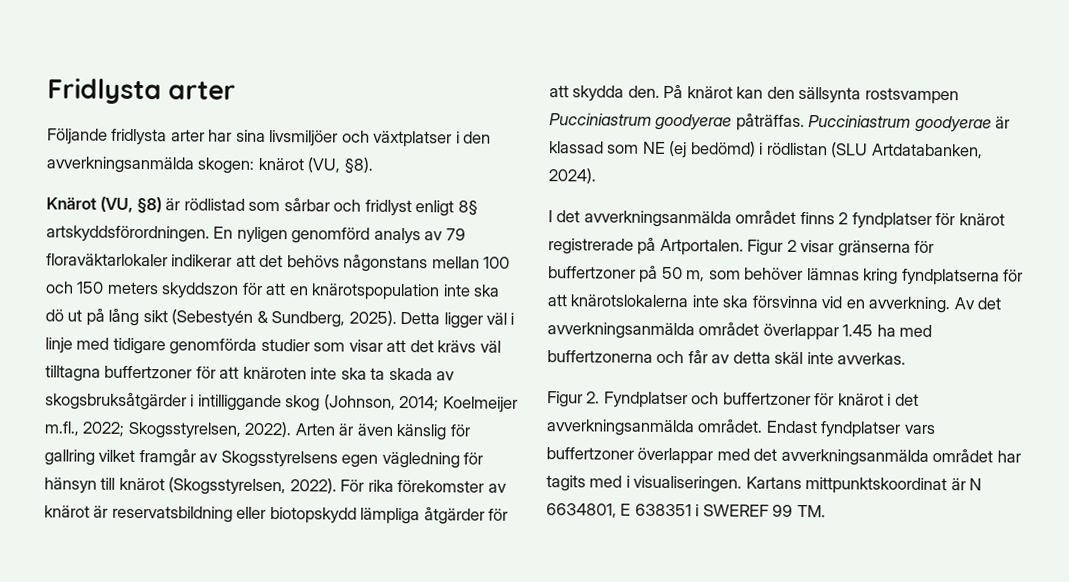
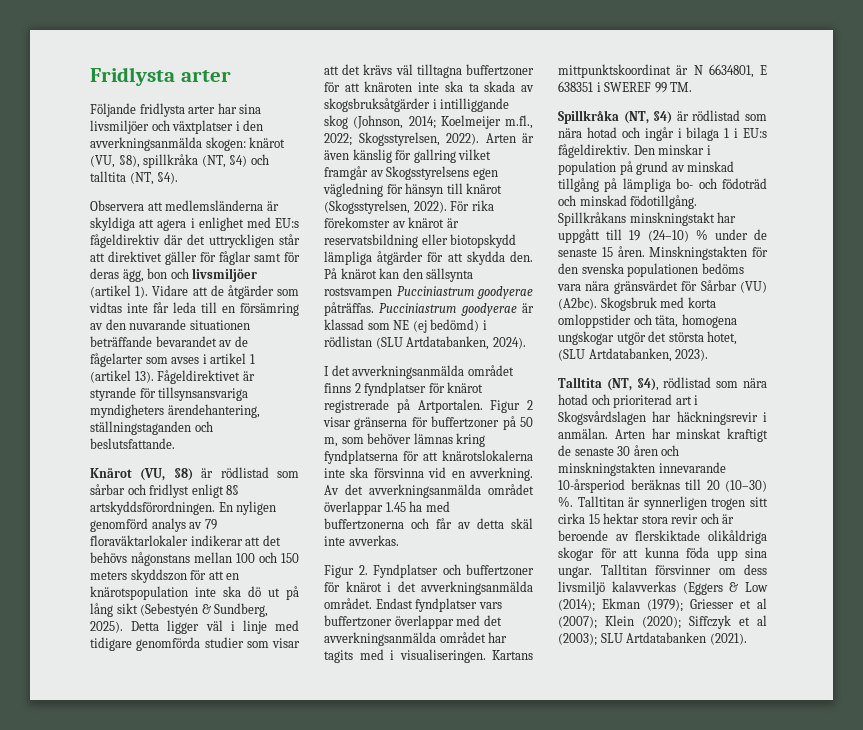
- Följande fridlysta arter har sina livsmiljöer och växtplatser i den avverkningsanmälda skogen: knärot (VU, §8).
+ Följande fridlysta arter har sina livsmiljöer och växtplatser i den avverkningsanmälda skogen: knärot (VU, §8), spillkråka (NT, §4) och talltita (NT, §4).
+ Observera att medlemsländerna är skyldiga att agera i enlighet med EU:s fågeldirektiv där det uttryckligen står att direktivet gäller för fåglar samt för deras ägg, bon och livsmiljöer (artikel 1). Vidare att de åtgärder som vidtas inte får leda till en försämring av den nuvarande situationen beträffande bevarandet av de fågelarter som avses i artikel 1 (artikel 13). Fågeldirektivet är styrande för tillsynsansvariga myndigheters ärendehantering, ställningstaganden och beslutsfattande.
+ Spillkråka (NT, §4) är rödlistad som nära hotad och ingår i bilaga 1 i EU:s fågeldirektiv. Den minskar i population på grund av minskad tillgång på lämpliga bo- och födoträd och minskad födotillgång. Spillkråkans minskningstakt har uppgått till 19 (24–10) % under de senaste 15 åren. Minskningstakten för den svenska populationen bedöms vara nära gränsvärdet för Sårbar (VU) (A2bc). Skogsbruk med korta omloppstider och täta, homogena ungskogar utgör det största hotet, (SLU Artdatabanken, 2023).
+ Talltita (NT, §4), rödlistad som nära hotad och prioriterad art i Skogsvårdslagen har häckningsrevir i anmälan. Arten har minskat kraftigt de senaste 30 åren och minskningstakten innevarande 10-årsperiod beräknas till 20 (10–30) %. Talltitan är synnerligen trogen sitt cirka 15 hektar stora revir och är beroende av flerskiktade olikåldriga skogar för att kunna föda upp sina ungar. Talltitan försvinner om dess livsmiljö kalavverkas (Eggers & Low (2014); Ekman (1979); Griesser et al (2007); Klein (2020); Siffczyk et al (2003); SLU Artdatabanken (2021).

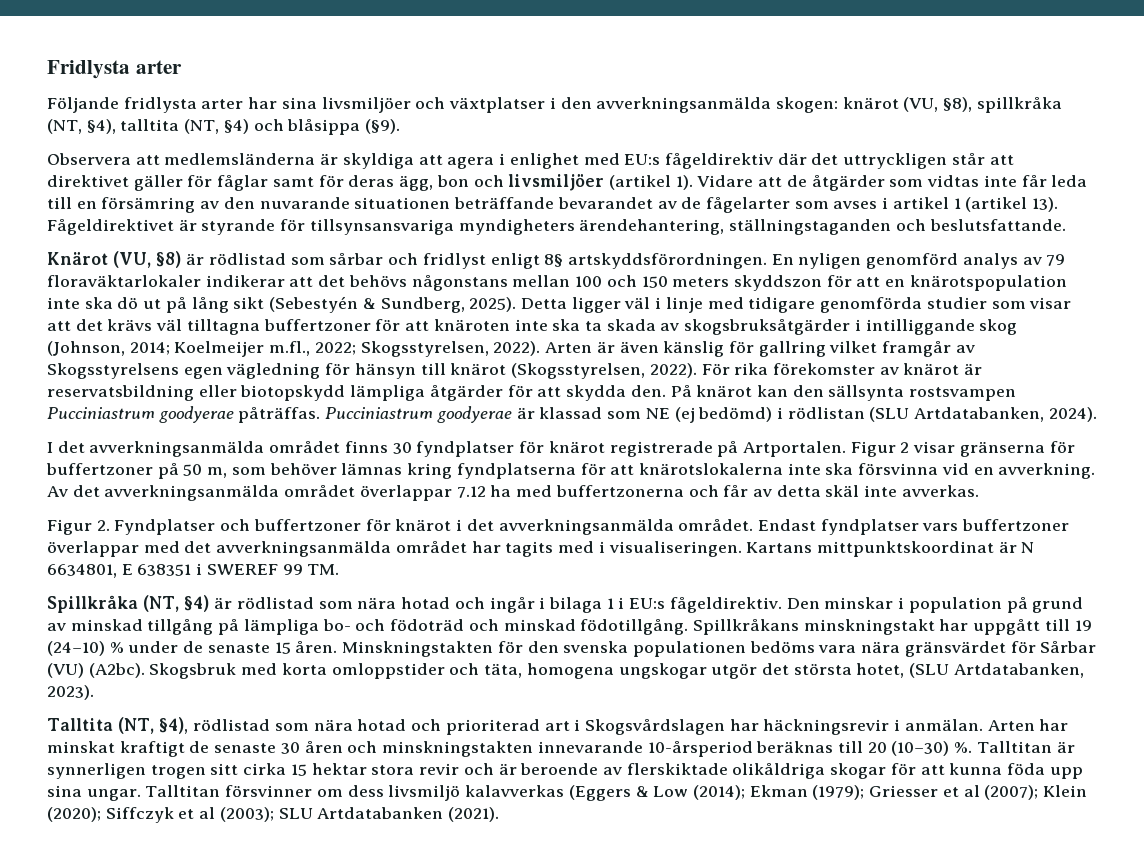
- Följande fridlysta arter har sina livsmiljöer och växtplatser i den avverkningsanmälda skogen: knärot (VU, §8), spillkråka (NT, §4) och talltita (NT, §4).
+ Följande fridlysta arter har sina livsmiljöer och växtplatser i den avverkningsanmälda skogen: knärot (VU, §8), spillkråka (NT, §4), talltita (NT, §4) och blåsippa (§9).
- I det avverkningsanmälda området finns 2 fyndplatser för knärot registrerade på Artportalen.
+ I det avverkningsanmälda området finns 30 fyndplatser för knärot registrerade på Artportalen.
- Av det avverkningsanmälda området överlappar 1.45 ha med buffertzonerna och får av detta skäl inte avverkas.
+ Av det avverkningsanmälda området överlappar 7.12 ha med buffertzonerna och får av detta skäl inte avverkas.

